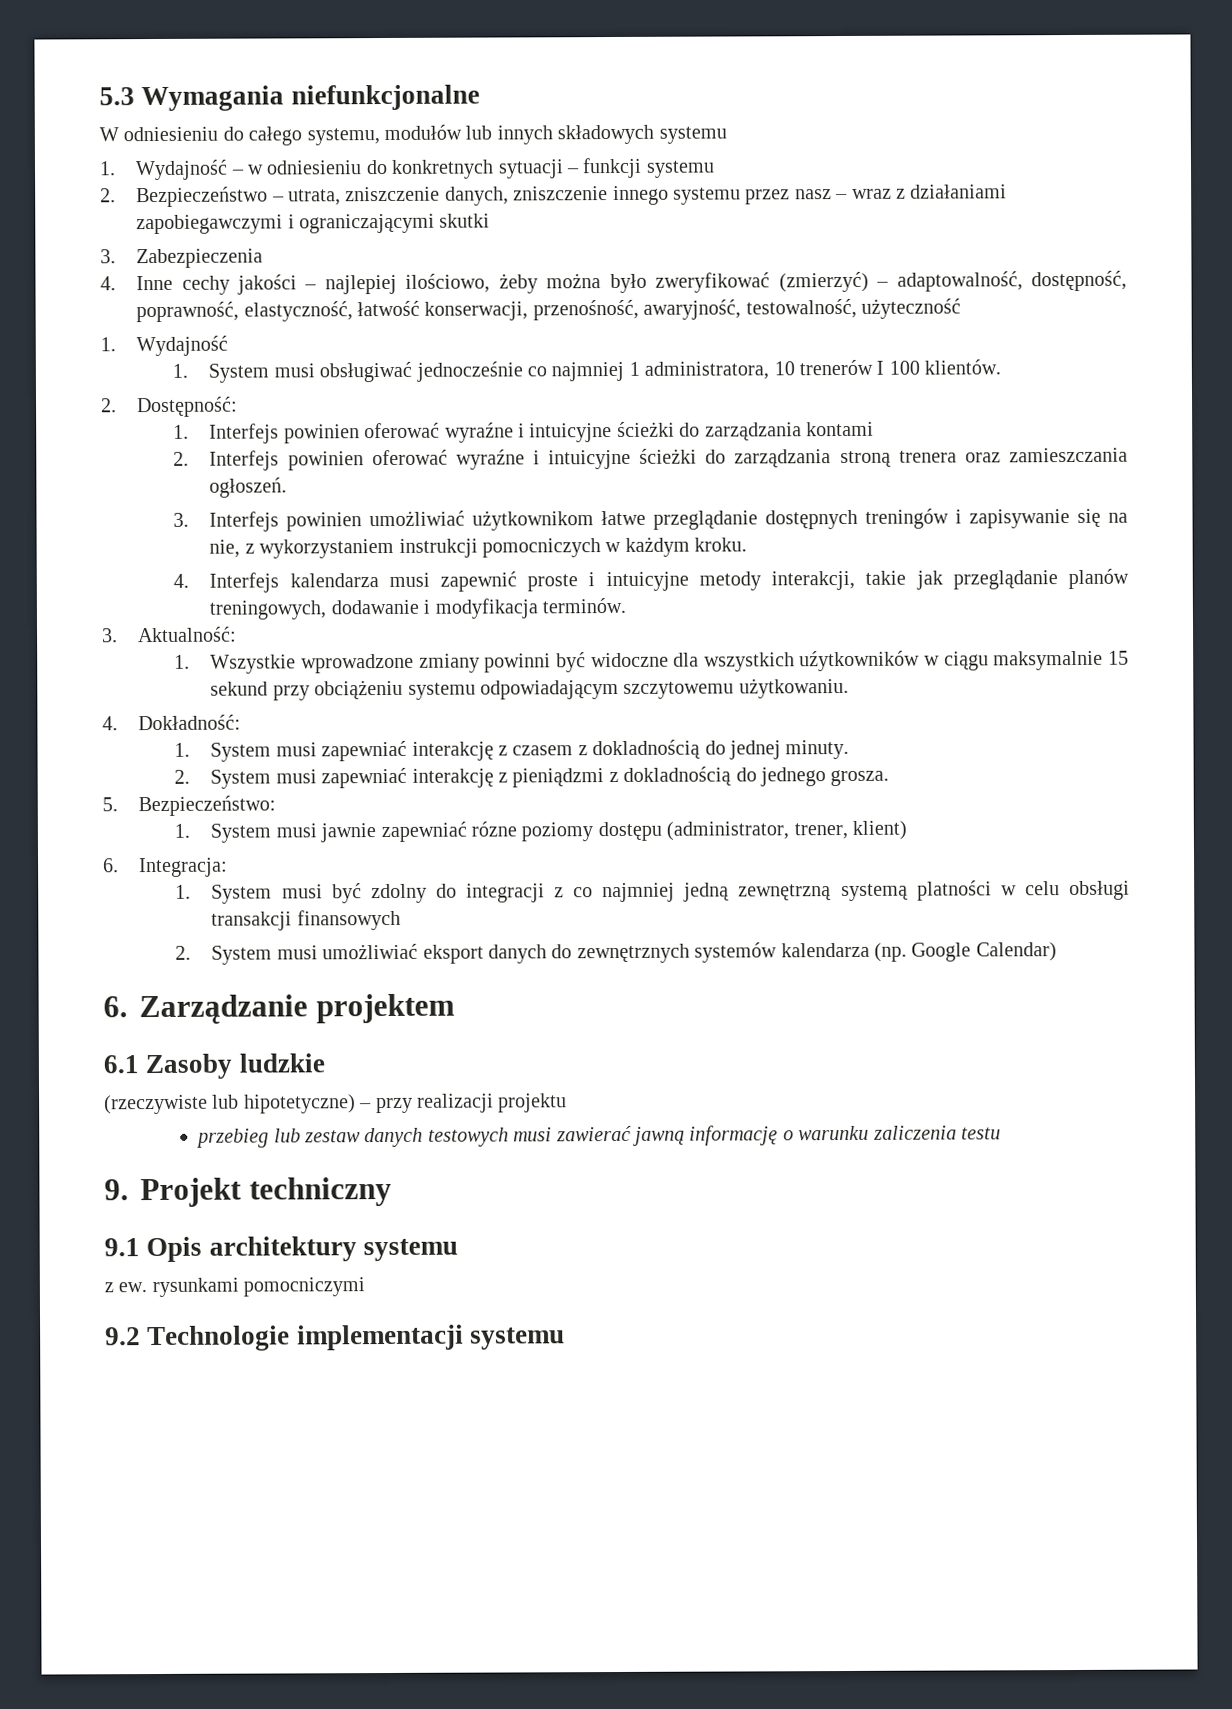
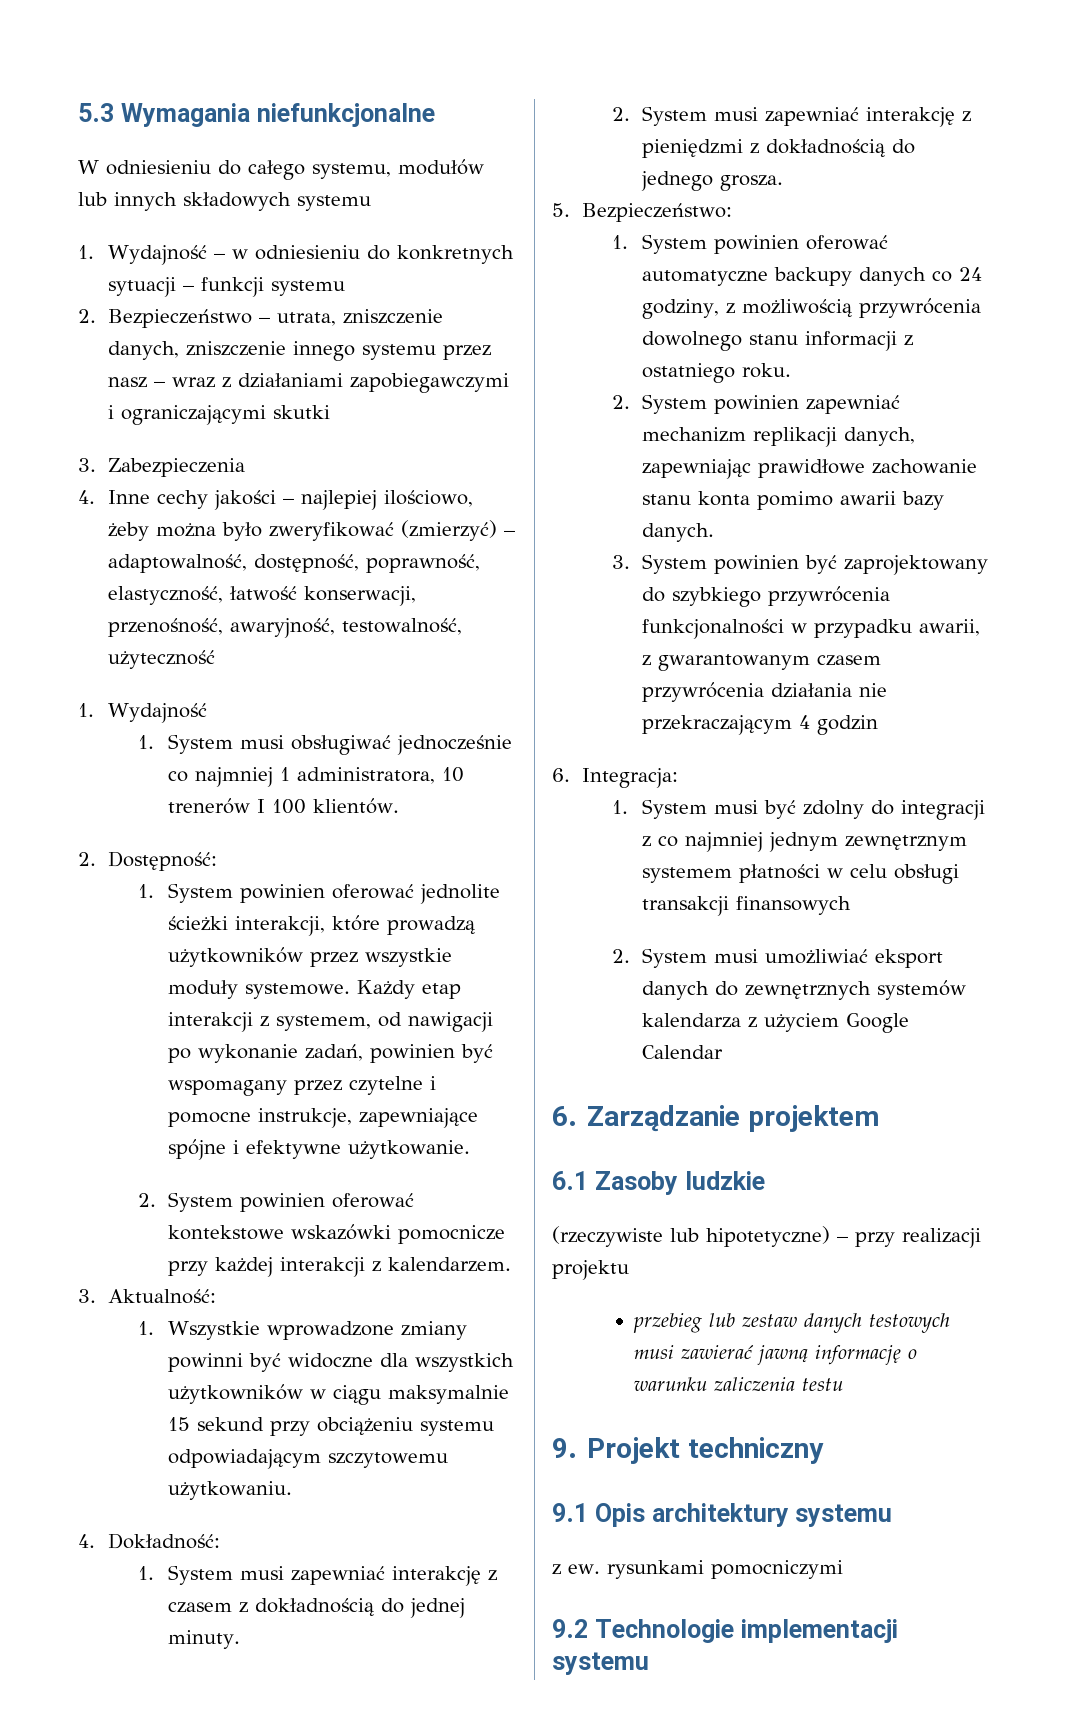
- 1. Interfejs powinien oferować wyraźne i intuicyjne ścieżki do zarządzania kontami
- 2. Interfejs powinien oferować wyraźne i intuicyjne ścieżki do zarządzania stroną trenera oraz zamieszczania ogłoszeń.
- 3. Interfejs powinien umożliwiać użytkownikom łatwe przeglądanie dostępnych treningów i zapisywanie się na nie, z wykorzystaniem instrukcji pomocniczych w każdym kroku.
- 4. Interfejs kalendarza musi zapewnić proste i intuicyjne metody interakcji, takie jak przeglądanie planów treningowych, dodawanie i modyfikacja terminów.
+ 1. System powinien oferować jednolite ścieżki interakcji, które prowadzą użytkowników przez wszystkie moduły systemowe. Każdy etap interakcji z systemem, od nawigacji po wykonanie zadań, powinien być wspomagany przez czytelne i pomocne instrukcje, zapewniające spójne i efektywne użytkowanie.
+ 2. System powinien oferować kontekstowe wskazówki pomocnicze przy każdej interakcji z kalendarzem.
- 1. Wszystkie wprowadzone zmiany powinni być widoczne dla wszystkich uźytkowników w ciągu maksymalnie 15 sekund przy obciążeniu systemu odpowiadającym szczytowemu użytkowaniu.
+ 1. Wszystkie wprowadzone zmiany powinni być widoczne dla wszystkich użytkowników w ciągu maksymalnie 15 sekund przy obciążeniu systemu odpowiadającym szczytowemu użytkowaniu.
- 1. System musi zapewniać interakcję z czasem z dokladnością do jednej minuty.
+ 1. System musi zapewniać interakcję z czasem z dokładnością do jednej minuty.
- 2. System musi zapewniać interakcję z pieniądzmi z dokladnością do jednego grosza.
+ 2. System musi zapewniać interakcję z pieniędzmi z dokładnością do jednego grosza.
- 1. System musi jawnie zapewniać rózne poziomy dostępu (administrator, trener, klient)
+ 1. System powinien oferować automatyczne backupy danych co 24 godziny, z możliwością przywrócenia dowolnego stanu informacji z ostatniego roku.
+ 2. System powinien zapewniać mechanizm replikacji danych, zapewniając prawidłowe zachowanie stanu konta pomimo awarii bazy danych.
+ 3. System powinien być zaprojektowany do szybkiego przywrócenia funkcjonalności w przypadku awarii, z gwarantowanym czasem przywrócenia działania nie przekraczającym 4 godzin
- 1. System musi być zdolny do integracji z co najmniej jedną zewnętrzną systemą platności w celu obsługi transakcji finansowych
+ 1. System musi być zdolny do integracji z co najmniej jednym zewnętrznym systemem płatności w celu obsługi transakcji finansowych
- 2. System musi umożliwiać eksport danych do zewnętrznych systemów kalendarza (np. Google Calendar)
+ 2. System musi umożliwiać eksport danych do zewnętrznych systemów kalendarza z użyciem Google Calendar

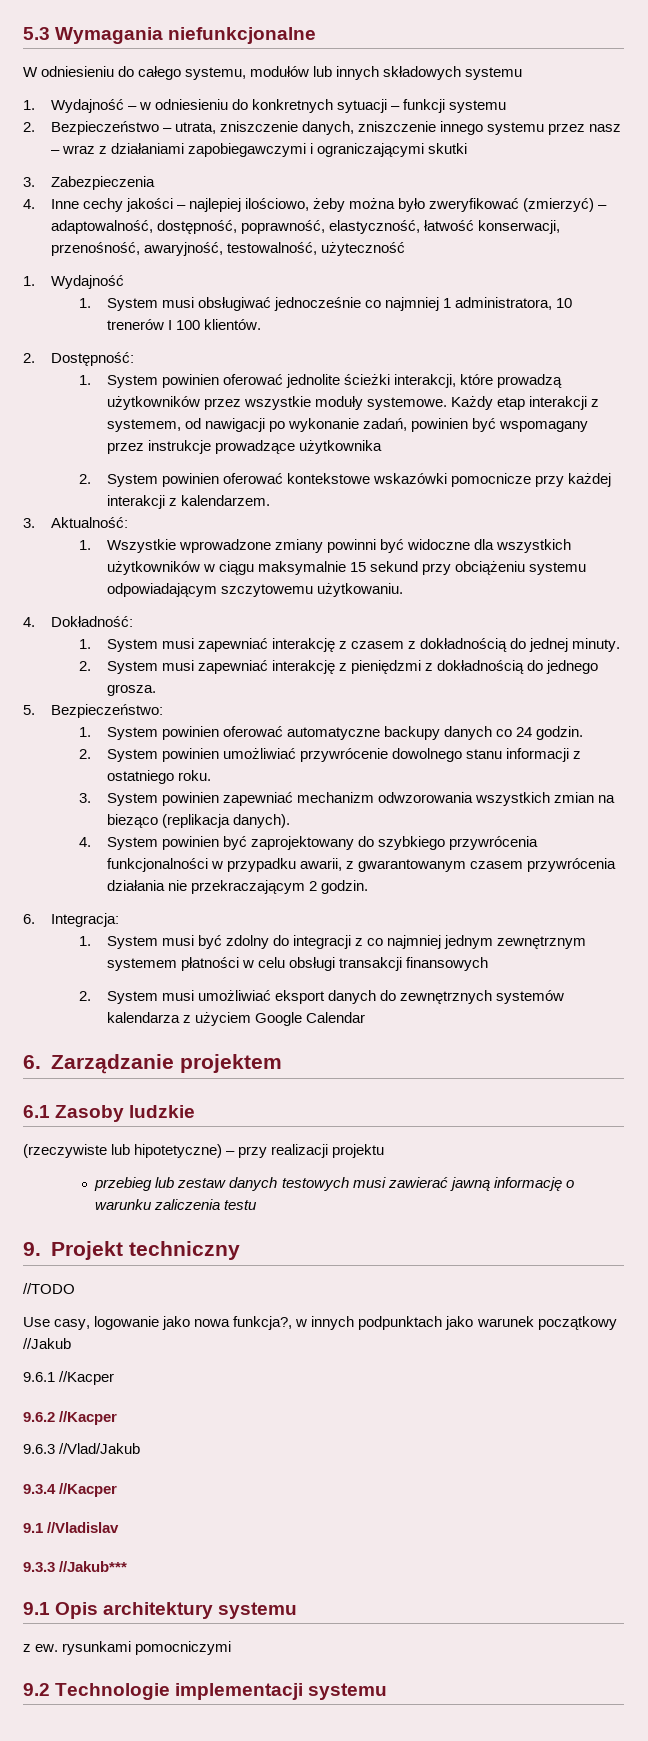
- Każdy etap interakcji z systemem, od nawigacji po wykonanie zadań, powinien być wspomagany przez czytelne i pomocne instrukcje, zapewniające spójne i efektywne użytkowanie.
+ Każdy etap interakcji z systemem, od nawigacji po wykonanie zadań, powinien być wspomagany przez instrukcje prowadzące użytkownika
- 1. System powinien oferować automatyczne backupy danych co 24 godziny, z możliwością przywrócenia dowolnego stanu informacji z ostatniego roku.
+ 1. System powinien oferować automatyczne backupy danych co 24 godzin.
+ 2. System powinien umożliwiać przywrócenie dowolnego stanu informacji z ostatniego roku.
- 2. System powinien zapewniać mechanizm replikacji danych, zapewniając prawidłowe zachowanie stanu konta pomimo awarii bazy danych.
- 3. System powinien być zaprojektowany do szybkiego przywrócenia funkcjonalności w przypadku awarii, z gwarantowanym czasem przywrócenia działania nie przekraczającym 4 godzin
+ 3. System powinien zapewniać mechanizm odwzorowania wszystkich zmian na bieząco (replikacja danych).
+ 4. System powinien być zaprojektowany do szybkiego przywrócenia funkcjonalności w przypadku awarii, z gwarantowanym czasem przywrócenia działania nie przekraczającym 2 godzin.
+ //TODO
+ Use casy, logowanie jako nowa funkcja?, w innych podpunktach jako warunek początkowy //Jakub
+ 9.6.1 //Kacper
+ 9.6.2 //Kacper
+ 9.6.3 //Vlad/Jakub
+ 9.3.4 //Kacper
+ 9.1 //Vladislav
+ 9.3.3 //Jakub***

